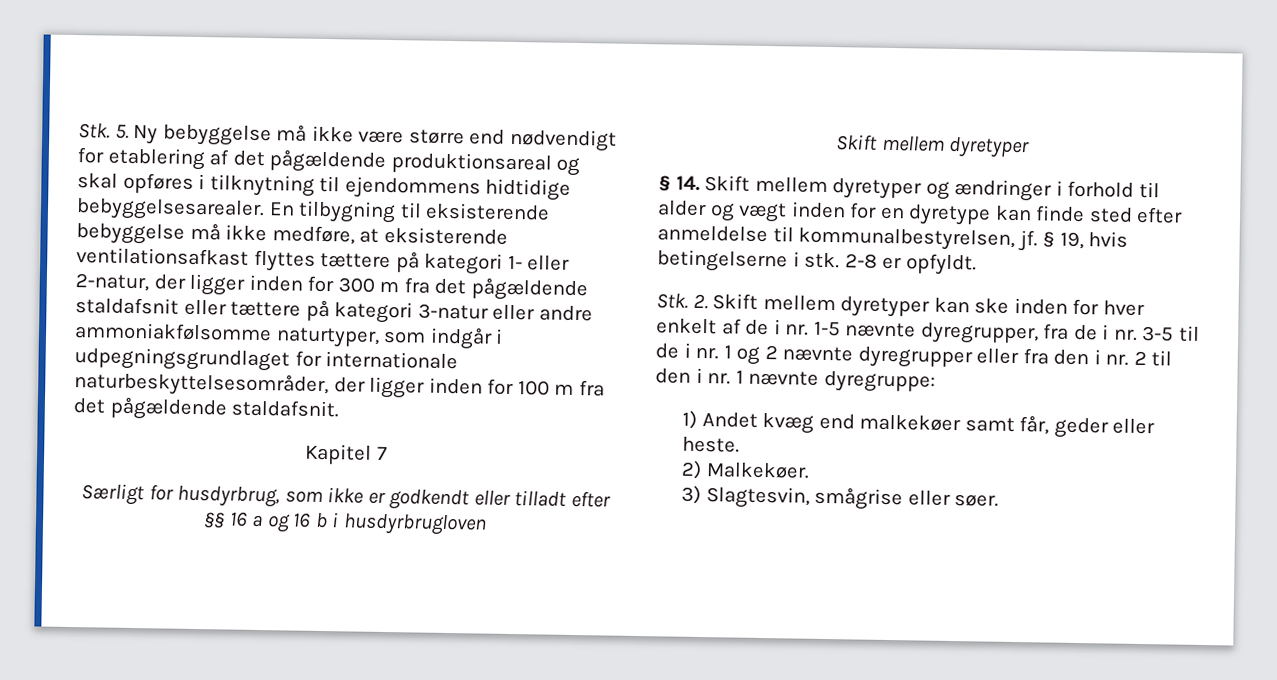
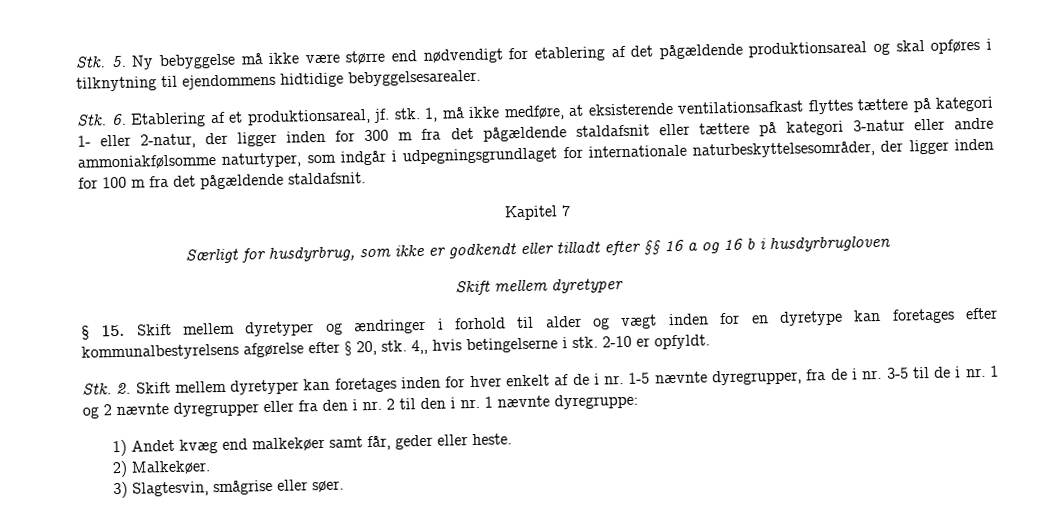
- Stk. 5. Ny bebyggelse må ikke være større end nødvendigt for etablering af det pågældende produktionsareal og skal opføres i tilknytning til ejendommens hidtidige bebyggelsesarealer. En tilbygning til eksisterende bebyggelse må ikke medføre, at eksisterende ventilationsafkast flyttes tættere på kategori 1- eller 2-natur, der ligger inden for 300 m fra det pågældende staldafsnit eller tættere på kategori 3-natur eller andre ammoniakfølsomme naturtyper, som indgår i udpegningsgrundlaget for internationale naturbeskyttelsesområder, der ligger inden for 100 m fra det pågældende staldafsnit.
+ Stk. 5. Ny bebyggelse må ikke være større end nødvendigt for etablering af det pågældende produktionsareal og skal opføres i tilknytning til ejendommens hidtidige bebyggelsesarealer.
+ Stk. 6. Etablering af et produktionsareal, jf. stk. 1, må ikke medføre, at eksisterende ventilationsafkast flyttes tættere på kategori 1- eller 2-natur, der ligger inden for 300 m fra det pågældende staldafsnit eller tættere på kategori 3-natur eller andre ammoniakfølsomme naturtyper, som indgår i udpegningsgrundlaget for internationale naturbeskyttelsesområder, der ligger inden for 100 m fra det pågældende staldafsnit.
- § 14. Skift mellem dyretyper og ændringer i forhold til alder og vægt inden for en dyretype kan finde sted efter anmeldelse til kommunalbestyrelsen, jf. § 19, hvis betingelserne i stk.
+ § 15. Skift mellem dyretyper og ændringer i forhold til alder og vægt inden for en dyretype kan foretages efter kommunalbestyrelsens afgørelse efter § 20, stk. 4,, hvis betingelserne i stk.
- 2-8 er opfyldt.
+ 2-10 er opfyldt.
- Stk. 2. Skift mellem dyretyper kan ske inden for hver enkelt af de i nr. 1-5 nævnte dyregrupper, fra de i nr. 3-5 til de i nr. 1 og 2 nævnte dyregrupper eller fra den i nr. 2 til den i nr. 1 nævnte dyregruppe:
+ Stk. 2. Skift mellem dyretyper kan foretages inden for hver enkelt af de i nr. 1-5 nævnte dyregrupper, fra de i nr. 3-5 til de i nr. 1 og 2 nævnte dyregrupper eller fra den i nr. 2 til den i nr. 1 nævnte dyregruppe:

